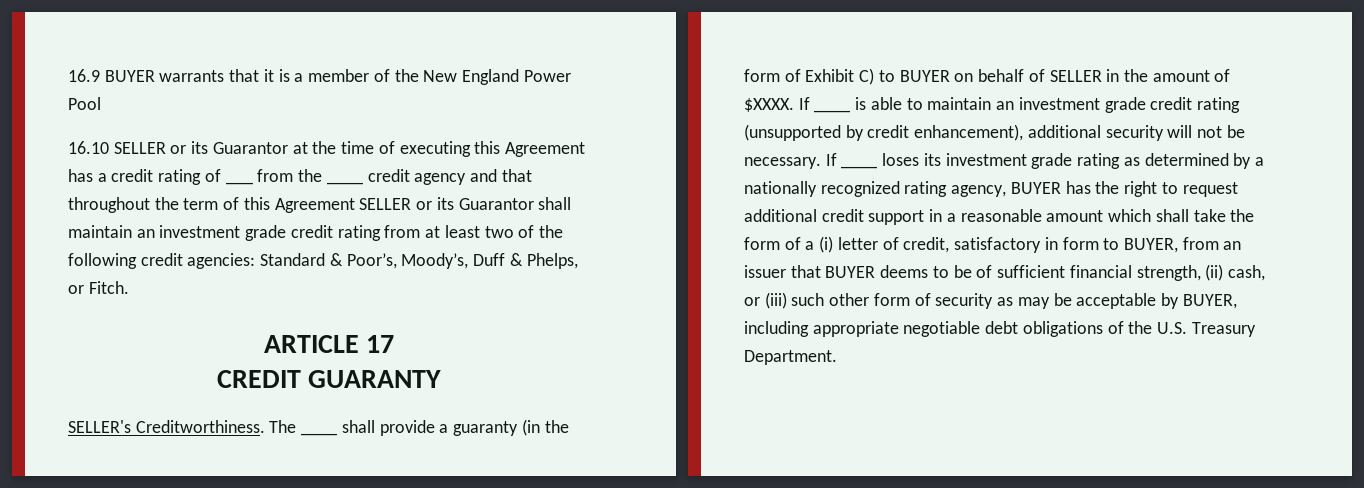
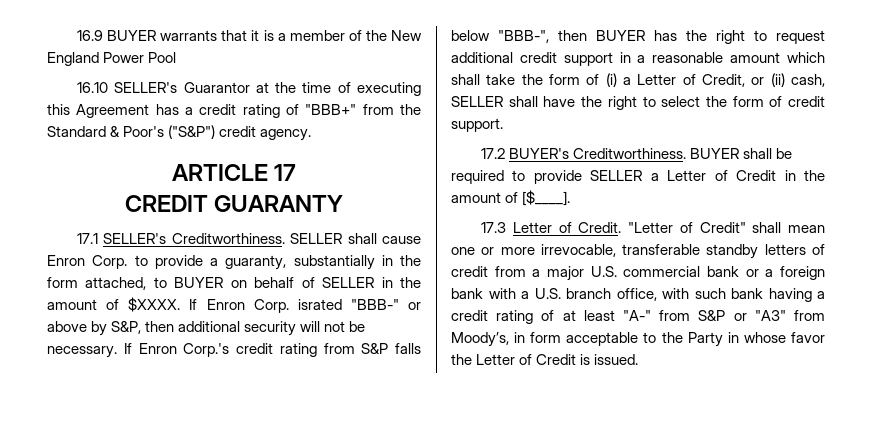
- 16.10 SELLER or its Guarantor at the time of executing this Agreement has a credit rating of ___ from the ____ credit agency and that throughout the term of this Agreement SELLER or its Guarantor shall maintain an investment grade credit rating from at least two of the following credit agencies: Standard & Poor’s, Moody’s, Duff & Phelps, or Fitch.
+ 16.10 SELLER's Guarantor at the time of executing this Agreement has a credit rating of "BBB+" from the Standard & Poor's ("S&P") credit agency.
- SELLER's Creditworthiness.
+ 17.1 SELLER's Creditworthiness.
- The ____ shall provide a guaranty (in the form of Exhibit C) to BUYER on behalf of SELLER in the amount of $XXXX.
+ SELLER shall cause Enron Corp. to provide a guaranty, substantially in the form attached, to BUYER on behalf of SELLER in the amount of $XXXX.
- If ____ is able to maintain an investment grade credit rating (unsupported by credit enhancement), additional security will not be necessary.
+ If Enron Corp. israted "BBB-" or above by S&P, then additional security will not be necessary.
- If ____ loses its investment grade rating as determined by a nationally recognized rating agency, BUYER has the right to request additional credit support in a reasonable amount which shall take the form of a (i) letter of credit, satisfactory in form to BUYER, from an issuer that BUYER deems to be of sufficient financial strength, (ii) cash, or (iii) such other form of security as may be acceptable by BUYER, including appropriate negotiable debt obligations of the U.S. Treasury Department.
+ If Enron Corp.'s credit rating from S&P falls below "BBB-", then BUYER has the right to request additional credit support in a reasonable amount which shall take the form of (i) a Letter of Credit, or (ii) cash, SELLER shall have the right to select the form of credit support.
+ 17.2 BUYER's Creditworthiness. BUYER shall be required to provide SELLER a Letter of Credit in the amount of [$____].
+ 17.3 Letter of Credit. "Letter of Credit" shall mean one or more irrevocable, transferable standby letters of credit from a major U.S. commercial bank or a foreign bank with a U.S. branch office, with such bank having a credit rating of at least "A-" from S&P or "A3" from Moody’s, in form acceptable to the Party in whose favor the Letter of Credit is issued.

